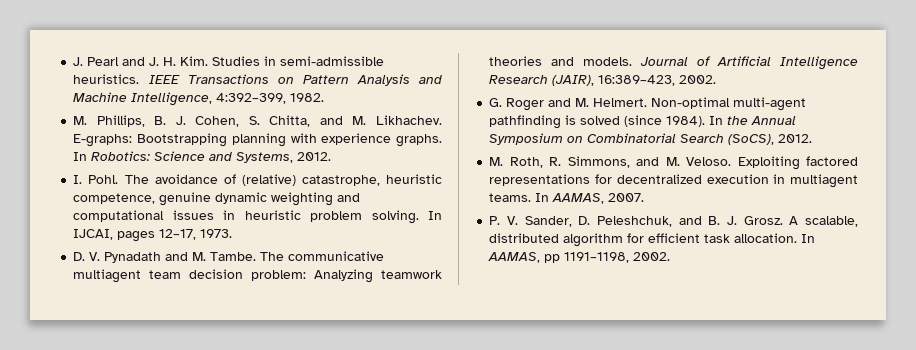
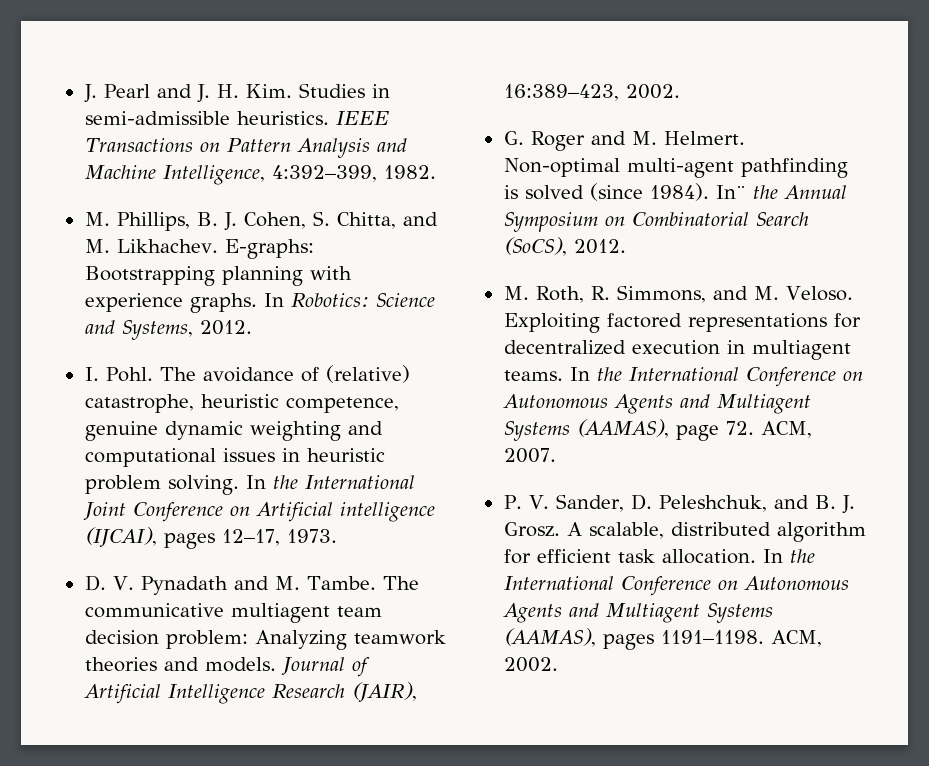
- In IJCAI, pages 12–17, 1973.
+ In the International Joint Conference on Artificial intelligence (IJCAI), pages 12–17, 1973.
- In the Annual Symposium on Combinatorial Search (SoCS), 2012.
+ In¨ the Annual Symposium on Combinatorial Search (SoCS), 2012.
- In AAMAS, 2007.
+ In the International Conference on Autonomous Agents and Multiagent Systems (AAMAS), page 72. ACM, 2007.
- In AAMAS, pp 1191–1198, 2002.
+ In the International Conference on Autonomous Agents and Multiagent Systems (AAMAS), pages 1191–1198. ACM, 2002.

